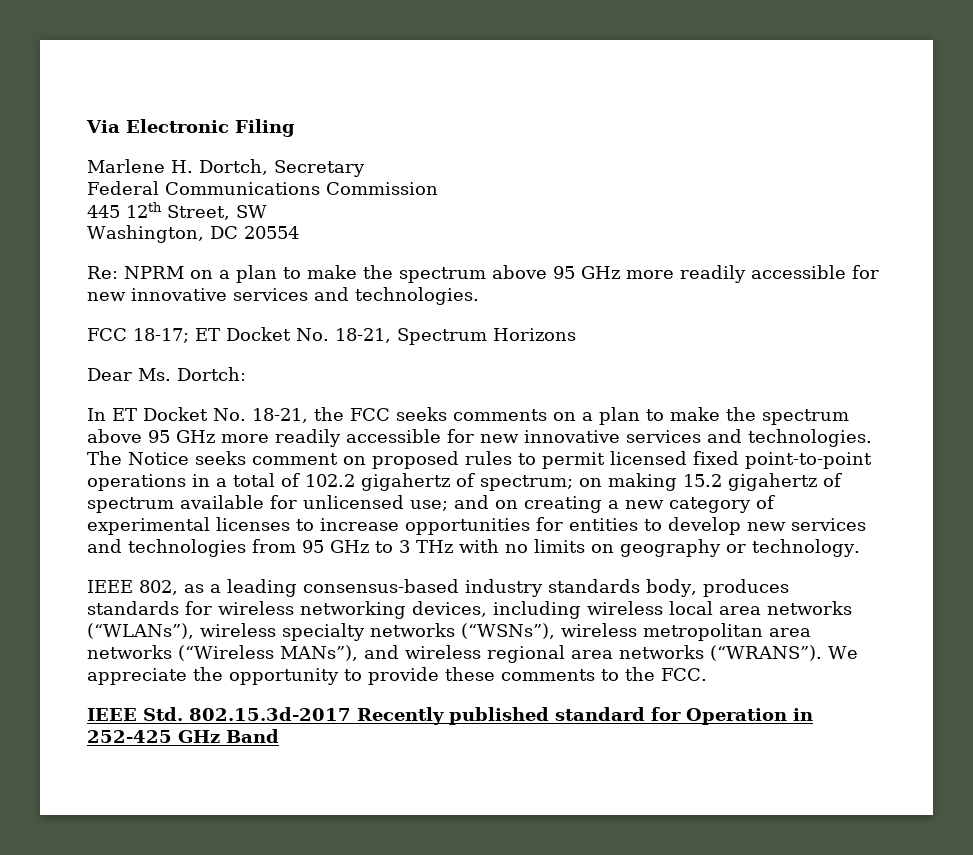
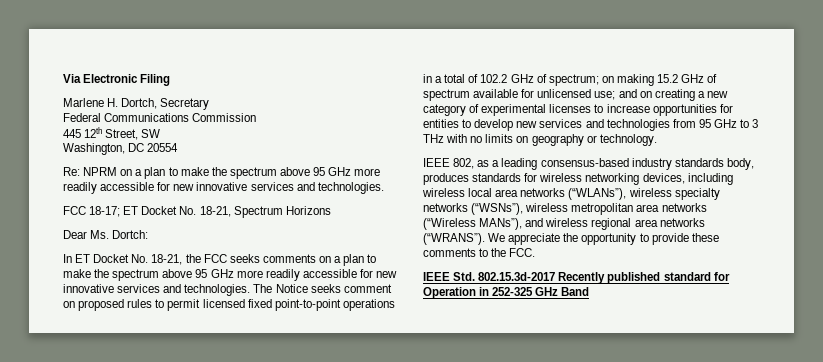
- The Notice seeks comment on proposed rules to permit licensed fixed point-to-point operations in a total of 102.2 gigahertz of spectrum;
+ The Notice seeks comment on proposed rules to permit licensed fixed point-to-point operations in a total of 102.2 GHz of spectrum;
- on making 15.2 gigahertz of spectrum available for unlicensed use;
+ on making 15.2 GHz of spectrum available for unlicensed use;
- IEEE Std. 802.15.3d-2017 Recently published standard for Operation in 252-425 GHz Band
+ IEEE Std. 802.15.3d-2017 Recently published standard for Operation in 252-325 GHz Band

